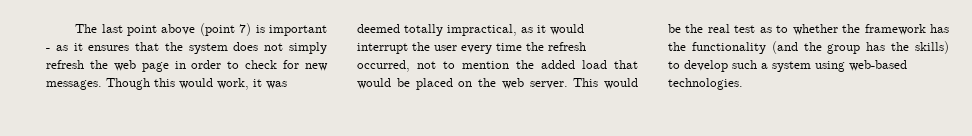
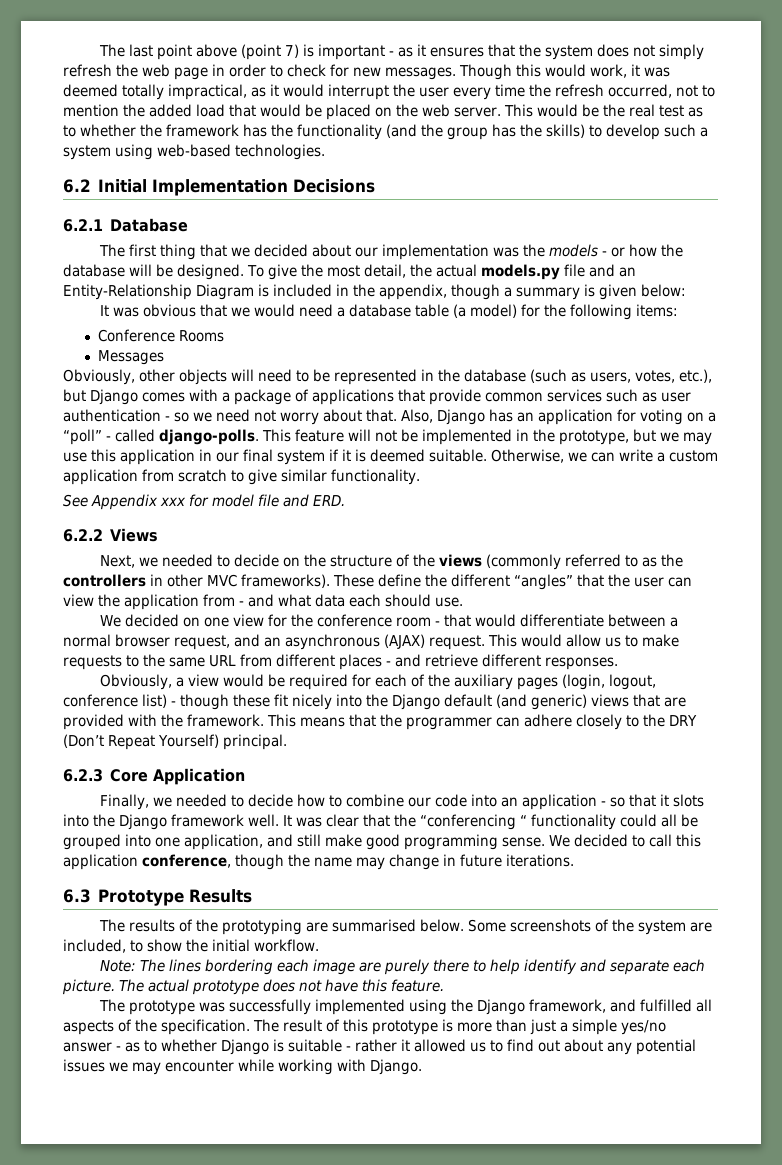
+ 6.2 Initial Implementation Decisions
+ 6.2.1 Database
+ The first thing that we decided about our implementation was the models - or how the database will be designed. To give the most detail, the actual models.py file and an Entity-Relationship Diagram is included in the appendix, though a summary is given below:
+ It was obvious that we would need a database table (a model) for the following items:
+ Conference Rooms
+ Messages
+ Obviously, other objects will need to be represented in the database (such as users, votes, etc.), but Django comes with a package of applications that provide common services such as user authentication - so we need not worry about that. Also, Django has an application for voting on a “poll” - called django-polls. This feature will not be implemented in the prototype, but we may use this application in our final system if it is deemed suitable. Otherwise, we can write a custom application from scratch to give similar functionality.
+ See Appendix xxx for model file and ERD.
+ 6.2.2 Views
+ Next, we needed to decide on the structure of the views (commonly referred to as the controllers in other MVC frameworks). These define the different “angles” that the user can view the application from - and what data each should use.
+ We decided on one view for the conference room - that would differentiate between a normal browser request, and an asynchronous (AJAX) request. This would allow us to make requests to the same URL from different places - and retrieve different responses.
+ Obviously, a view would be required for each of the auxiliary pages (login, logout, conference list) - though these fit nicely into the Django default (and generic) views that are provided with the framework. This means that the programmer can adhere closely to the DRY (Don’t Repeat Yourself) principal.
+ 6.2.3 Core Application
+ Finally, we needed to decide how to combine our code into an application - so that it slots into the Django framework well. It was clear that the “conferencing “ functionality could all be grouped into one application, and still make good programming sense. We decided to call this application conference, though the name may change in future iterations.
+ 6.3 Prototype Results
+ The results of the prototyping are summarised below. Some screenshots of the system are included, to show the initial workflow.
+ Note: The lines bordering each image are purely there to help identify and separate each picture. The actual prototype does not have this feature.
+ The prototype was successfully implemented using the Django framework, and fulfilled all aspects of the specification. The result of this prototype is more than just a simple yes/no answer - as to whether Django is suitable - rather it allowed us to find out about any potential issues we may encounter while working with Django.

